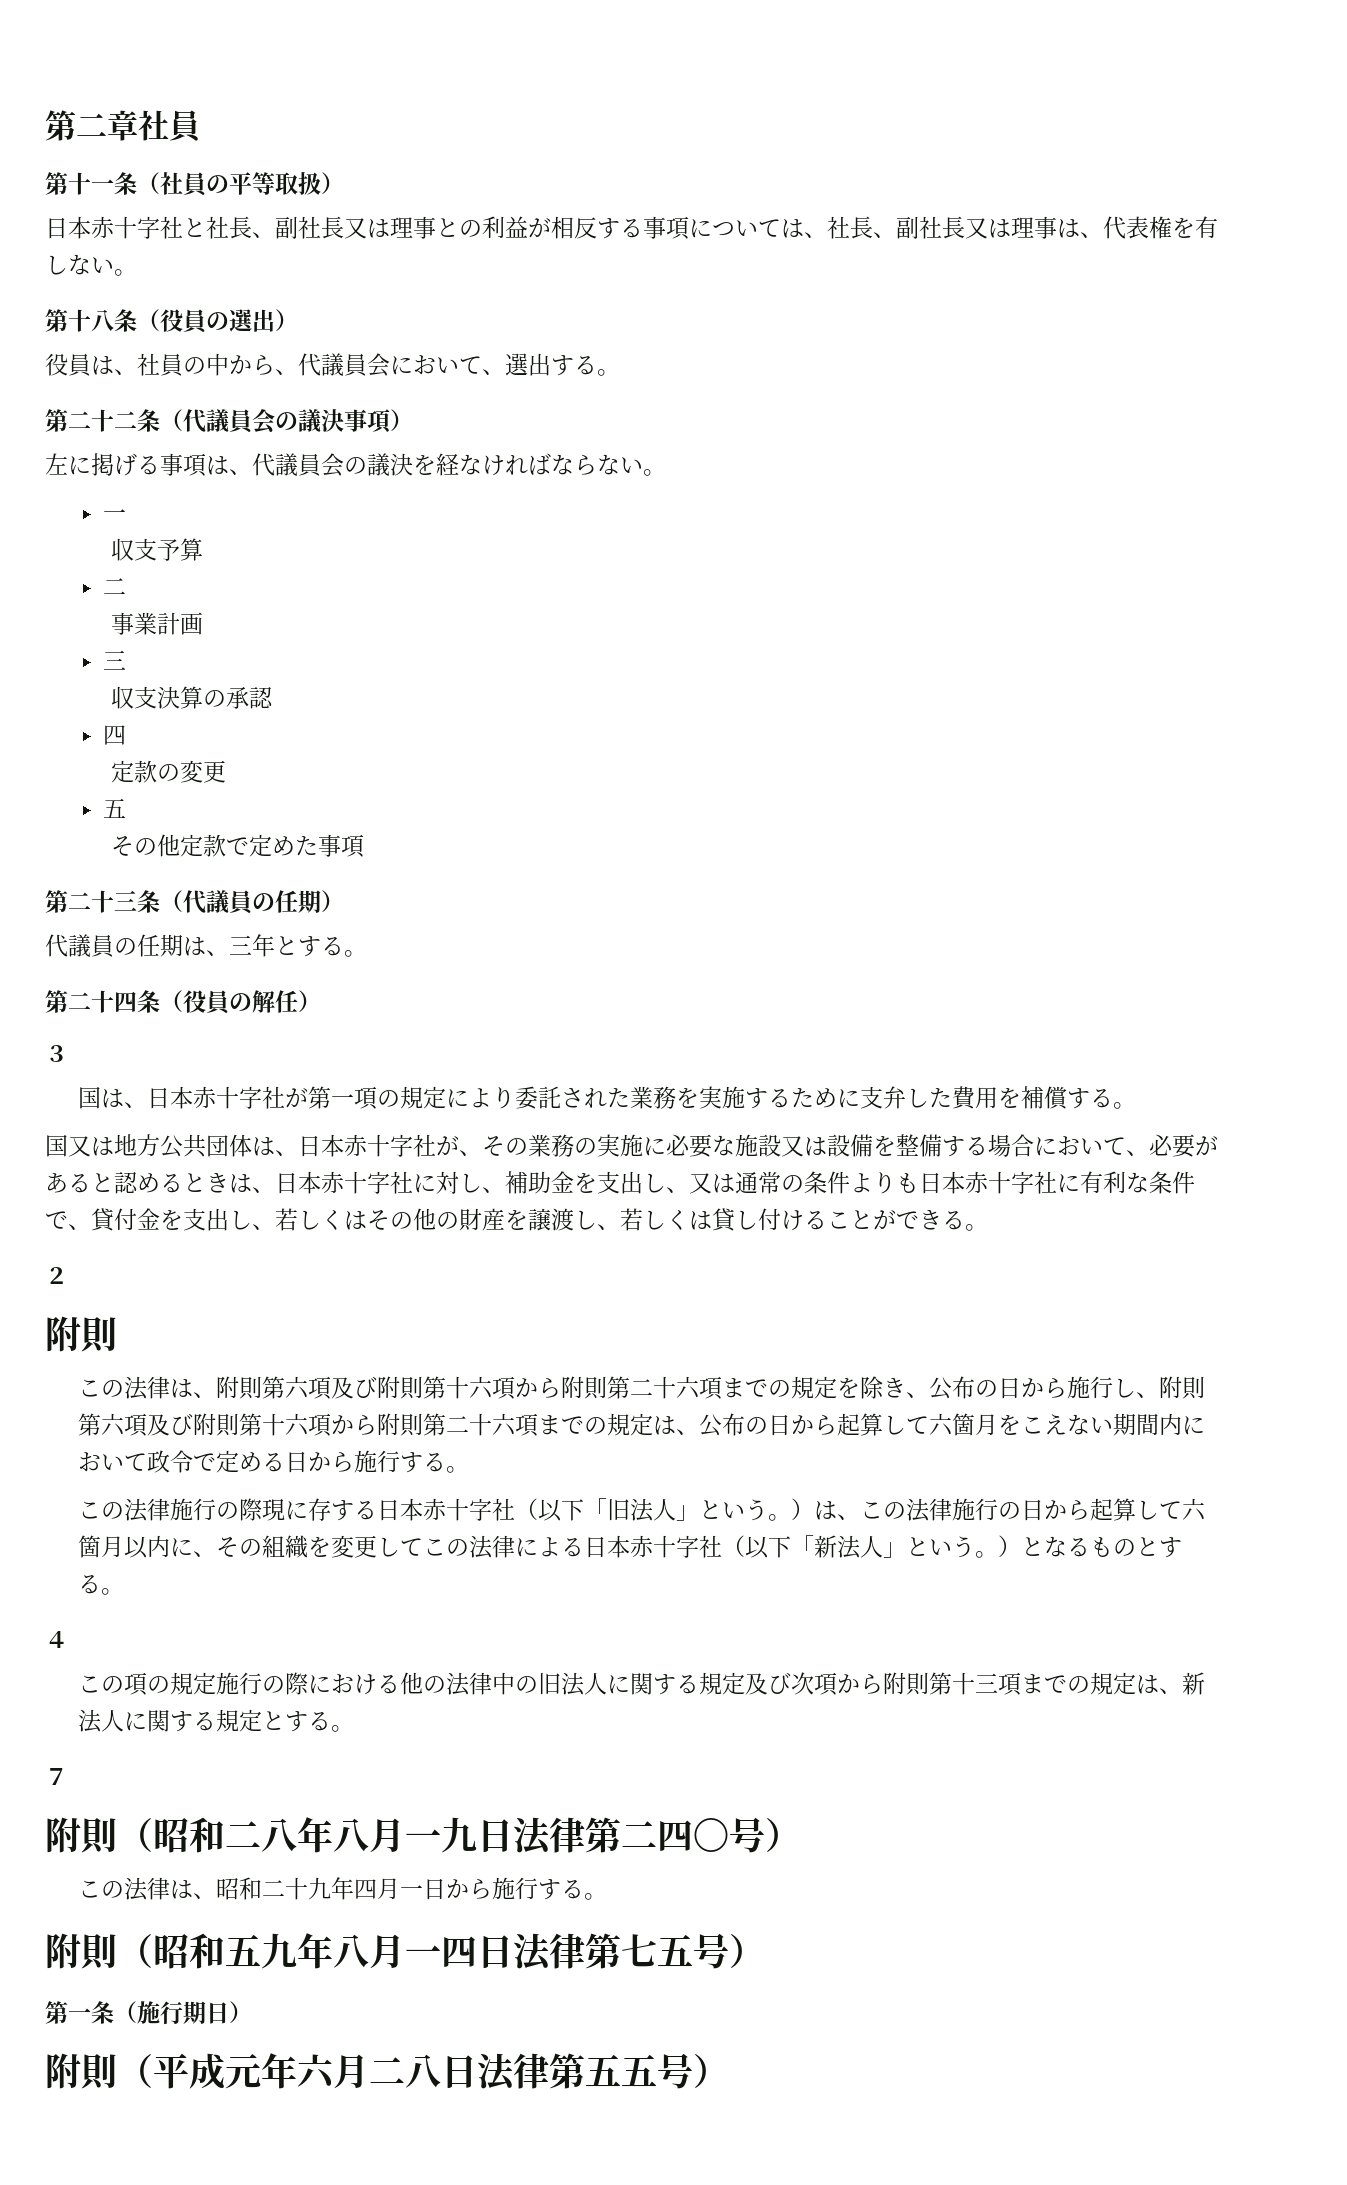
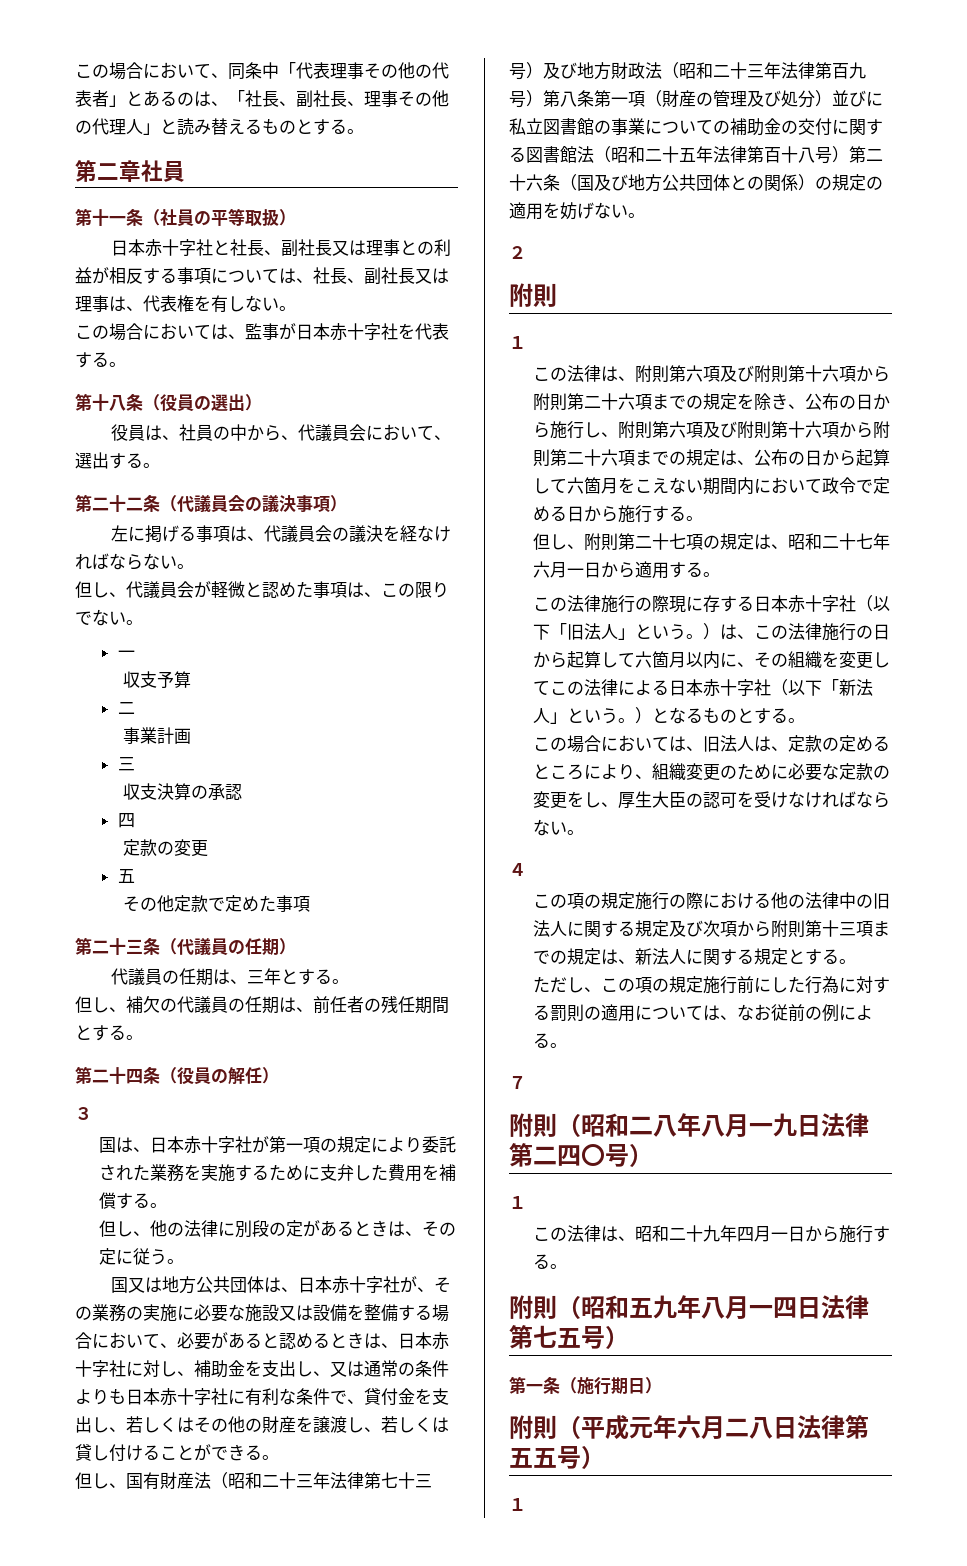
+ この場合において、同条中「代表理事その他の代表者」とあるのは、「社長、副社長、理事その他の代理人」と読み替えるものとする。
+ この場合においては、監事が日本赤十字社を代表する。
+ 但し、代議員会が軽微と認めた事項は、この限りでない。
+ 但し、補欠の代議員の任期は、前任者の残任期間とする。
+ 但し、他の法律に別段の定があるときは、その定に従う。
+ 但し、国有財産法（昭和二十三年法律第七十三号）及び地方財政法（昭和二十三年法律第百九号）第八条第一項（財産の管理及び処分）並びに私立図書館の事業についての補助金の交付に関する図書館法（昭和二十五年法律第百十八号）第二十六条（国及び地方公共団体との関係）の規定の適用を妨げない。
  ２
  附則
+ １
+ 但し、附則第二十七項の規定は、昭和二十七年六月一日から適用する。
+ この場合においては、旧法人は、定款の定めるところにより、組織変更のために必要な定款の変更をし、厚生大臣の認可を受けなければならない。
+ ただし、この項の規定施行前にした行為に対する罰則の適用については、なお従前の例による。
  附則（昭和二八年八月一九日法律第二四〇号）
+ １
  附則（平成元年六月二八日法律第五五号）
+ １

